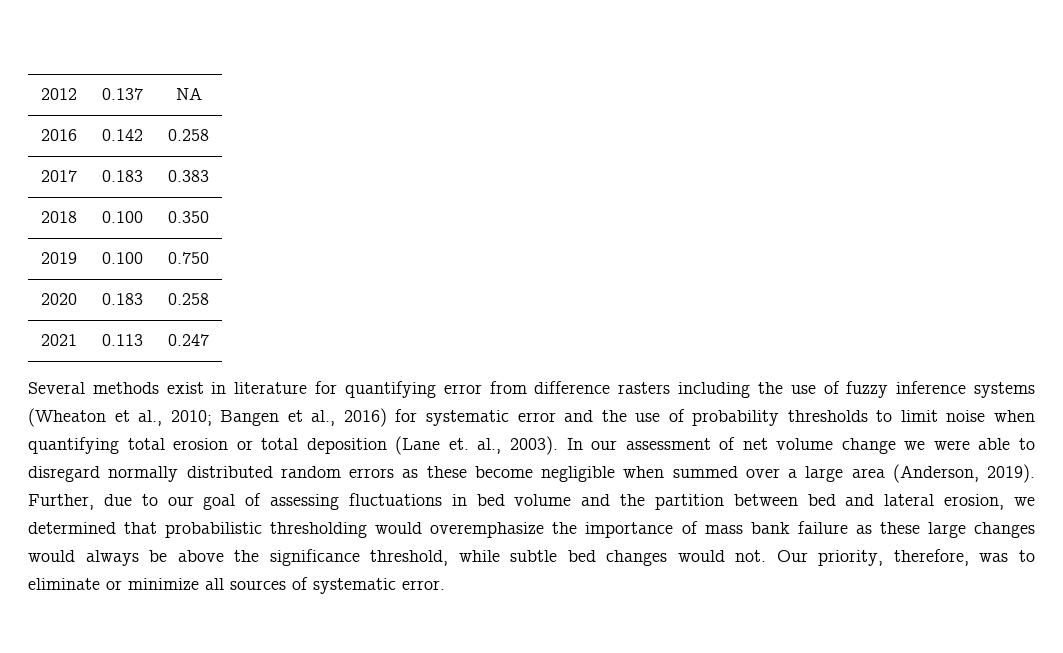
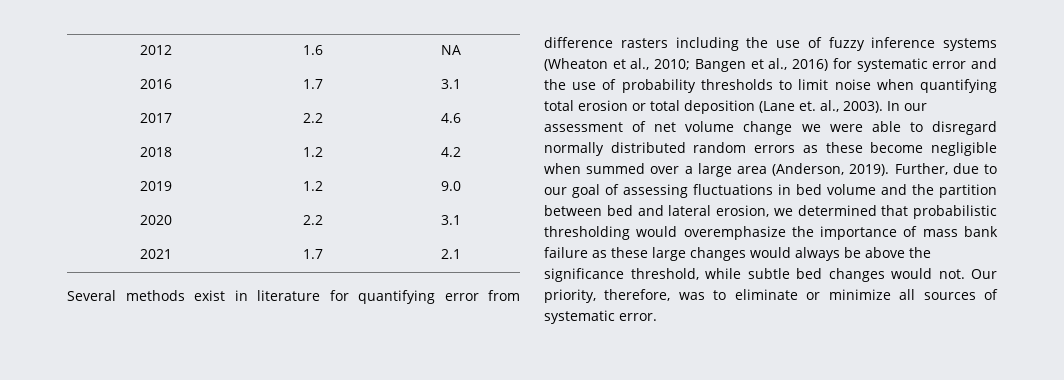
- 2012 | 0.137 | NA
+ 2012 | 1.6 | NA
- 2016 | 0.142 | 0.258
+ 2016 | 1.7 | 3.1
- 2017 | 0.183 | 0.383
+ 2017 | 2.2 | 4.6
- 2018 | 0.100 | 0.350
+ 2018 | 1.2 | 4.2
- 2019 | 0.100 | 0.750
+ 2019 | 1.2 | 9.0
- 2020 | 0.183 | 0.258
+ 2020 | 2.2 | 3.1
- 2021 | 0.113 | 0.247
+ 2021 | 1.7 | 2.1

